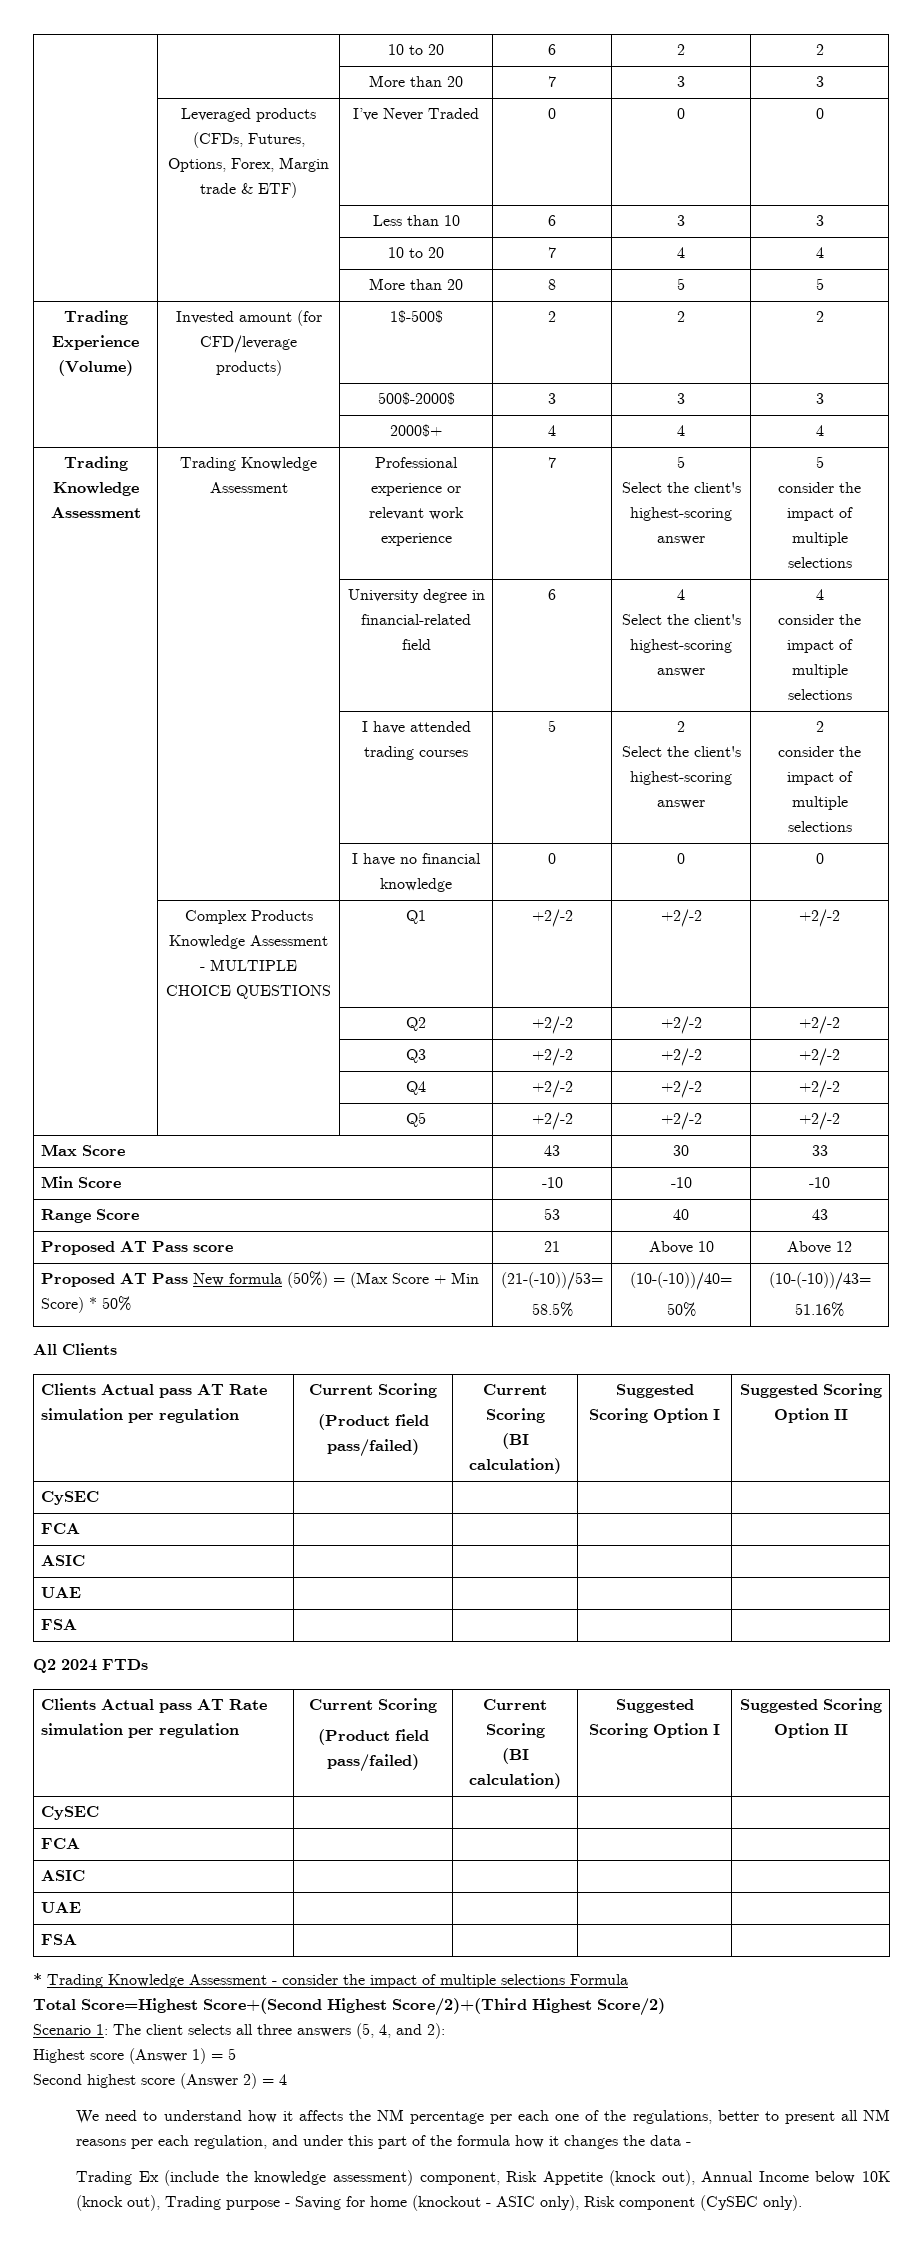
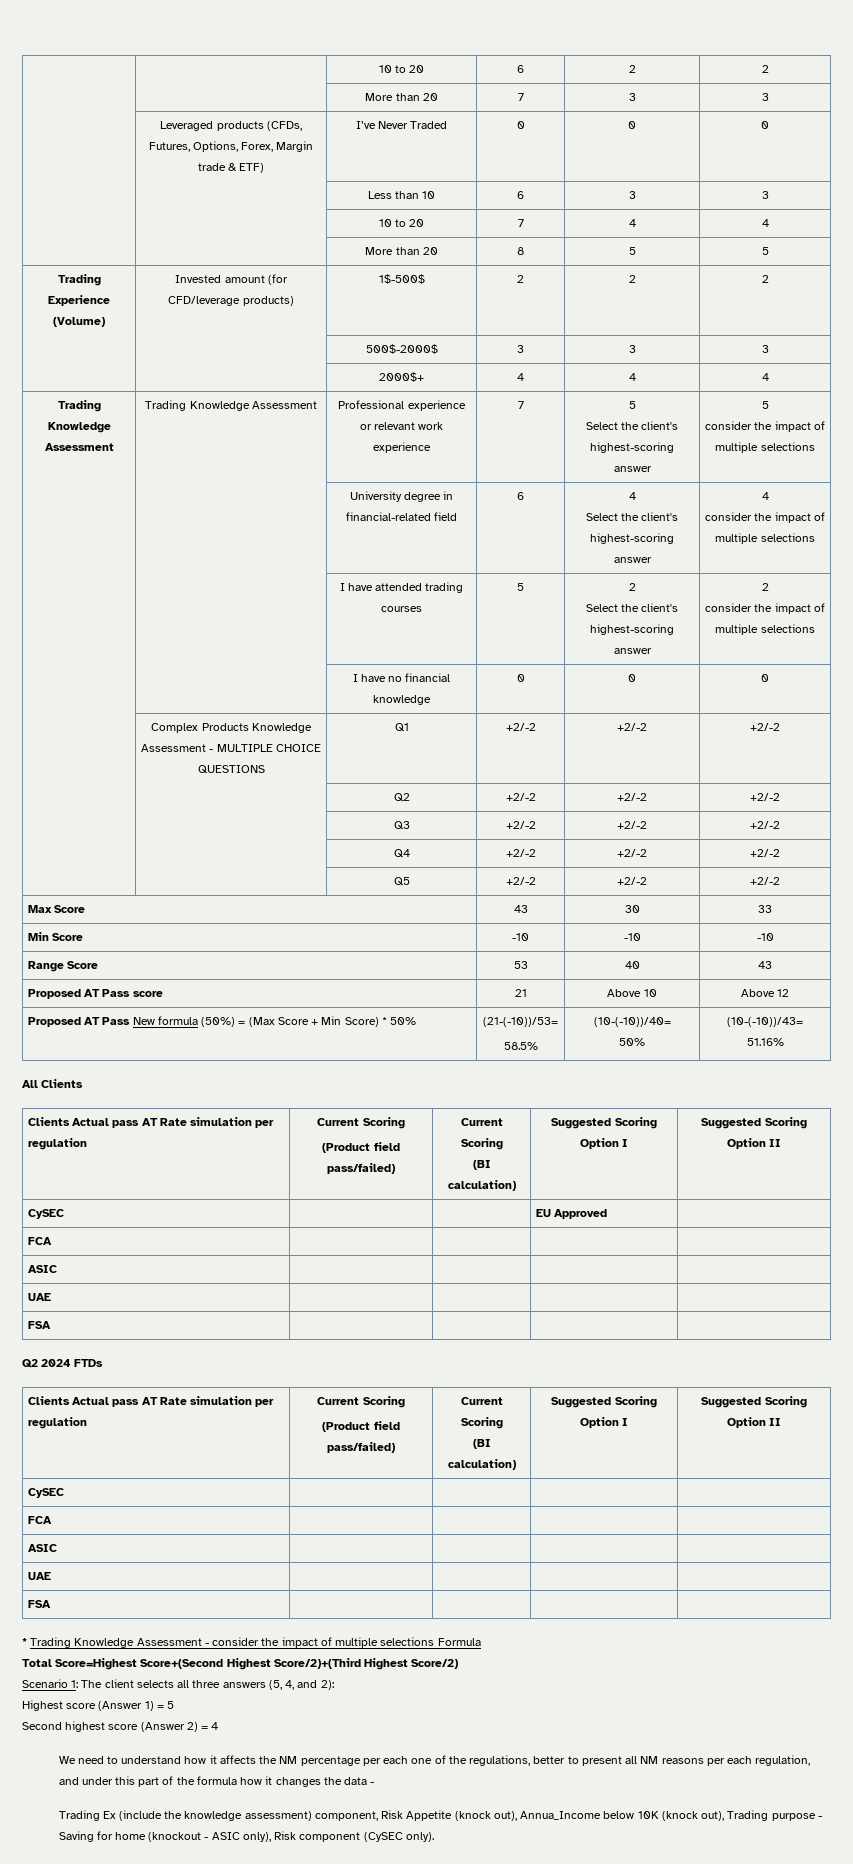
  All Clients
  Clients Actual pass AT Rate simulation per regulation | Current Scoring
  (Product field pass/failed) | Current Scoring
  (BI calculation) | Suggested Scoring Option I | Suggested Scoring Option II
- CySEC | | | |
+ CySEC | | | EU Approved |
- Trading Ex (include the knowledge assessment) component, Risk Appetite (knock out), Annual Income below 10K (knock out), Trading purpose - Saving for home (knockout - ASIC only), Risk component (CySEC only).
+ Trading Ex (include the knowledge assessment) component, Risk Appetite (knock out), Annua_Income below 10K (knock out), Trading purpose - Saving for home (knockout - ASIC only), Risk component (CySEC only).

